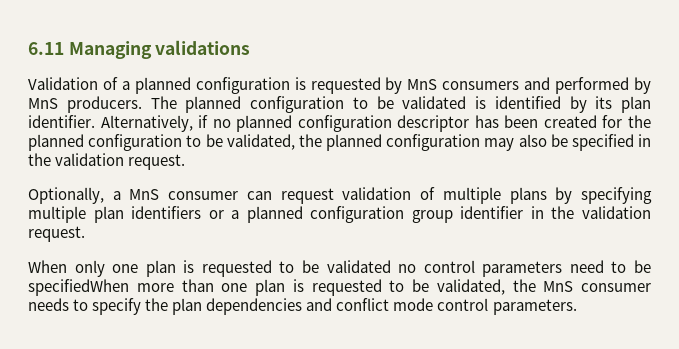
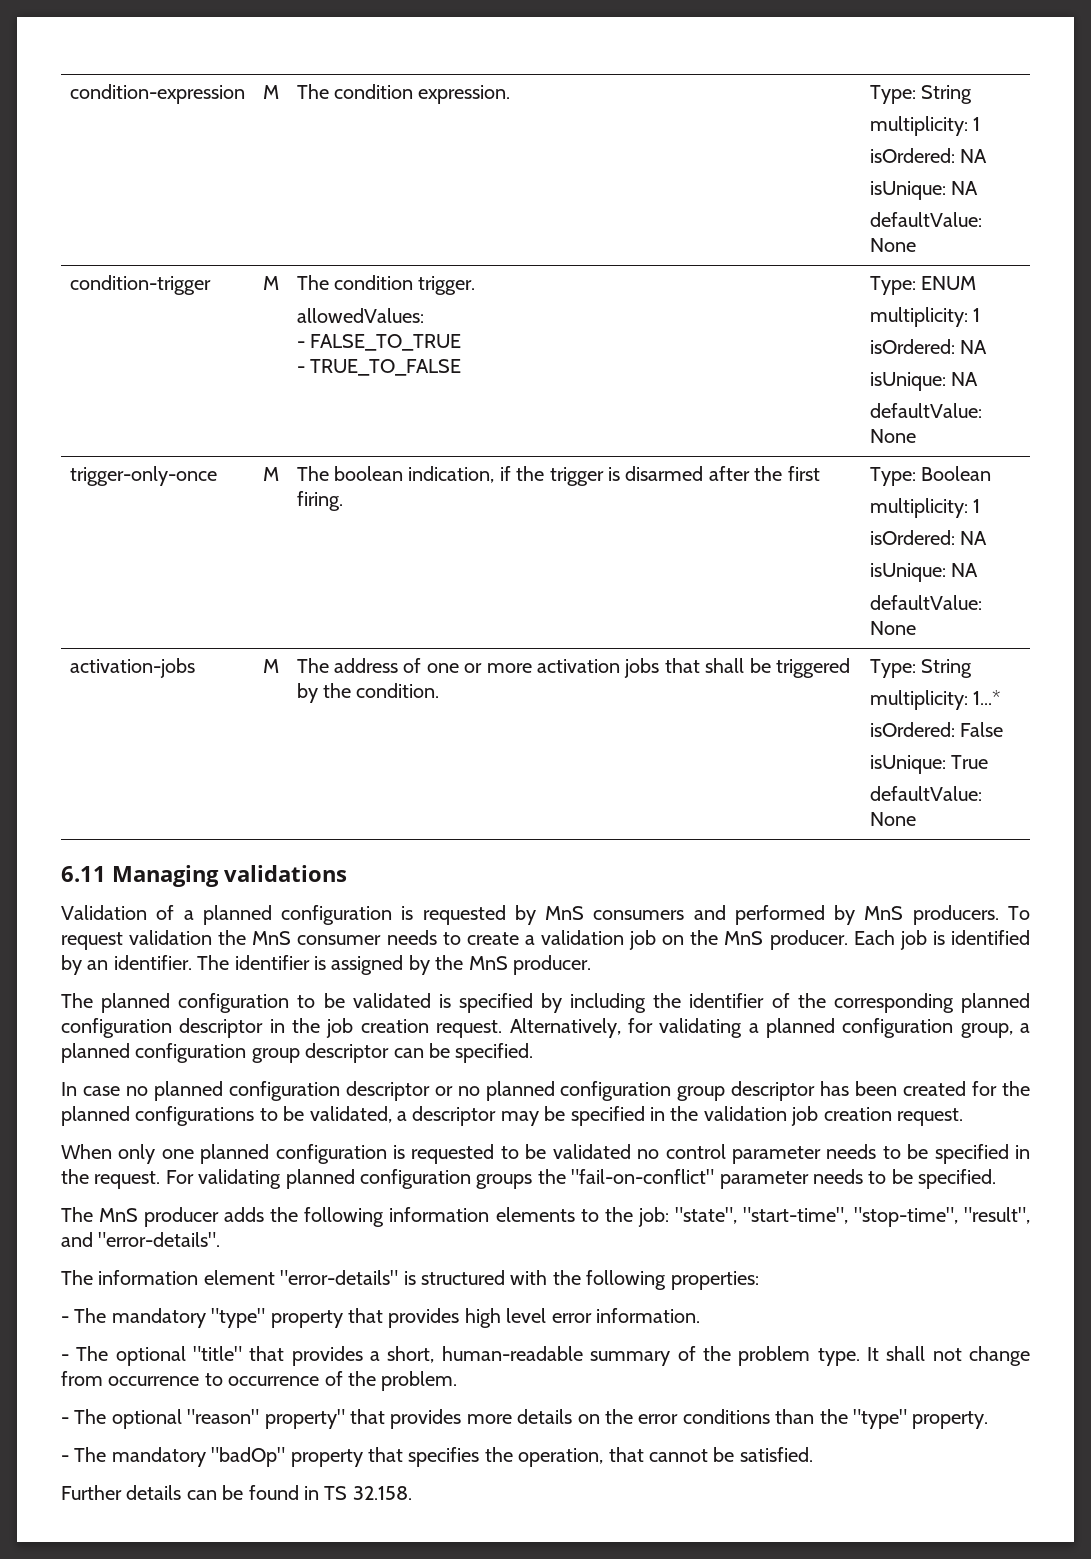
+ condition-expression | M | The condition expression. | Type: String
+ multiplicity: 1
+ isOrdered: NA
+ isUnique: NA
+ defaultValue: None
+ condition-trigger | M | The condition trigger.
+ allowedValues:
+ - FALSE_TO_TRUE
+ - TRUE_TO_FALSE | Type: ENUM
+ multiplicity: 1
+ isOrdered: NA
+ isUnique: NA
+ defaultValue: None
+ trigger-only-once | M | The boolean indication, if the trigger is disarmed after the first firing. | Type: Boolean
+ multiplicity: 1
+ isOrdered: NA
+ isUnique: NA
+ defaultValue: None
+ activation-jobs | M | The address of one or more activation jobs that shall be triggered by the condition. | Type: String
+ multiplicity: 1...*
+ isOrdered: False
+ isUnique: True
+ defaultValue: None
- Validation of a planned configuration is requested by MnS consumers and performed by MnS producers. The planned configuration to be validated is identified by its plan identifier. Alternatively, if no planned configuration descriptor has been created for the planned configuration to be validated, the planned configuration may also be specified in the validation request.
- Optionally, a MnS consumer can request validation of multiple plans by specifying multiple plan identifiers or a planned configuration group identifier in the validation request.
+ Validation of a planned configuration is requested by MnS consumers and performed by MnS producers. To request validation the MnS consumer needs to create a validation job on the MnS producer. Each job is identified by an identifier. The identifier is assigned by the MnS producer.
+ The planned configuration to be validated is specified by including the identifier of the corresponding planned configuration descriptor in the job creation request. Alternatively, for validating a planned configuration group, a planned configuration group descriptor can be specified.
+ In case no planned configuration descriptor or no planned configuration group descriptor has been created for the planned configurations to be validated, a descriptor may be specified in the validation job creation request.
- When only one plan is requested to be validated no control parameters need to be specifiedWhen more than one plan is requested to be validated, the MnS consumer needs to specify the plan dependencies and conflict mode control parameters.
+ When only one planned configuration is requested to be validated no control parameter needs to be specified in the request. For validating planned configuration groups the "fail-on-conflict" parameter needs to be specified.
+ The MnS producer adds the following information elements to the job: "state", "start-time", "stop-time", "result", and "error-details".
+ The information element "error-details" is structured with the following properties:
+ - The mandatory "type" property that provides high level error information.
+ - The optional "title" that provides a short, human-readable summary of the problem type. It shall not change from occurrence to occurrence of the problem.
+ - The optional "reason" property" that provides more details on the error conditions than the "type" property.
+ - The mandatory "badOp" property that specifies the operation, that cannot be satisfied.
+ Further details can be found in TS 32.158.

